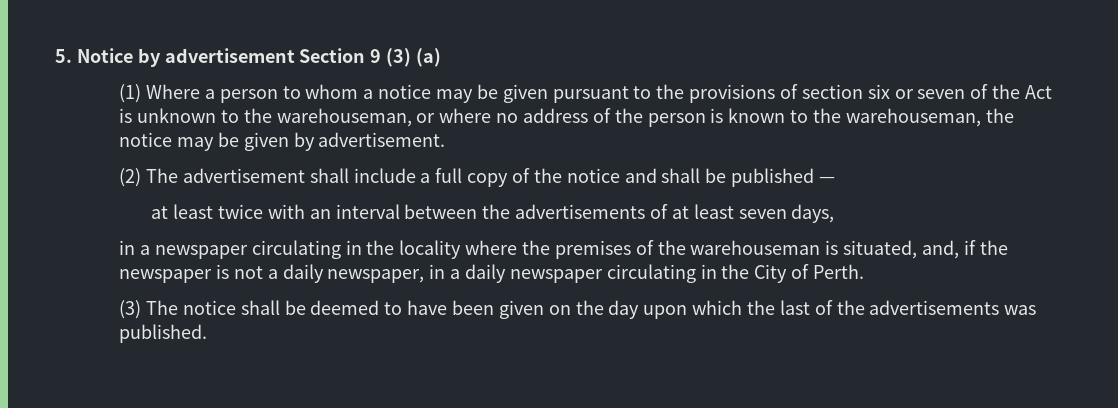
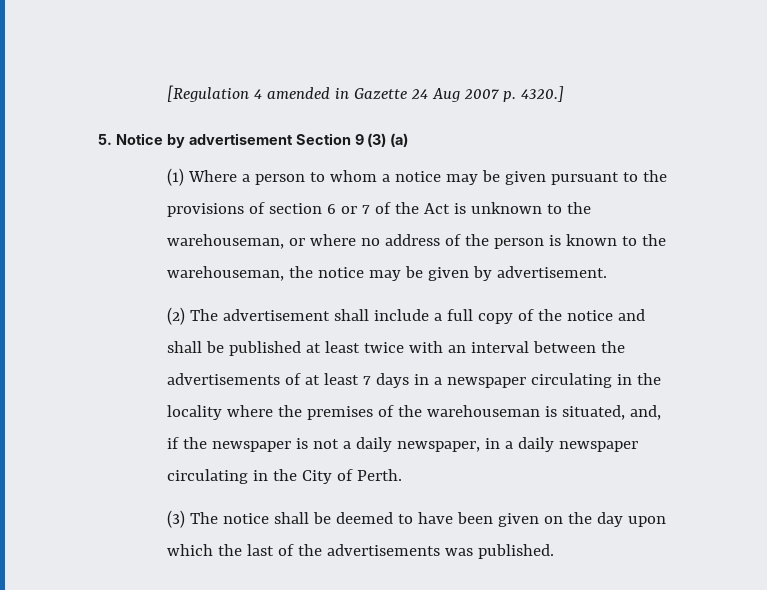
+ [Regulation 4 amended in Gazette 24 Aug 2007 p. 4320.]
- (1) Where a person to whom a notice may be given pursuant to the provisions of section six or seven of the Act is unknown to the warehouseman, or where no address of the person is known to the warehouseman, the notice may be given by advertisement.
+ (1) Where a person to whom a notice may be given pursuant to the provisions of section 6 or 7 of the Act is unknown to the warehouseman, or where no address of the person is known to the warehouseman, the notice may be given by advertisement.
- (2) The advertisement shall include a full copy of the notice and shall be published —
- at least twice with an interval between the advertisements of at least seven days,
- in a newspaper circulating in the locality where the premises of the warehouseman is situated, and, if the newspaper is not a daily newspaper, in a daily newspaper circulating in the City of Perth.
+ (2) The advertisement shall include a full copy of the notice and shall be published at least twice with an interval between the advertisements of at least 7 days in a newspaper circulating in the locality where the premises of the warehouseman is situated, and, if the newspaper is not a daily newspaper, in a daily newspaper circulating in the City of Perth.

